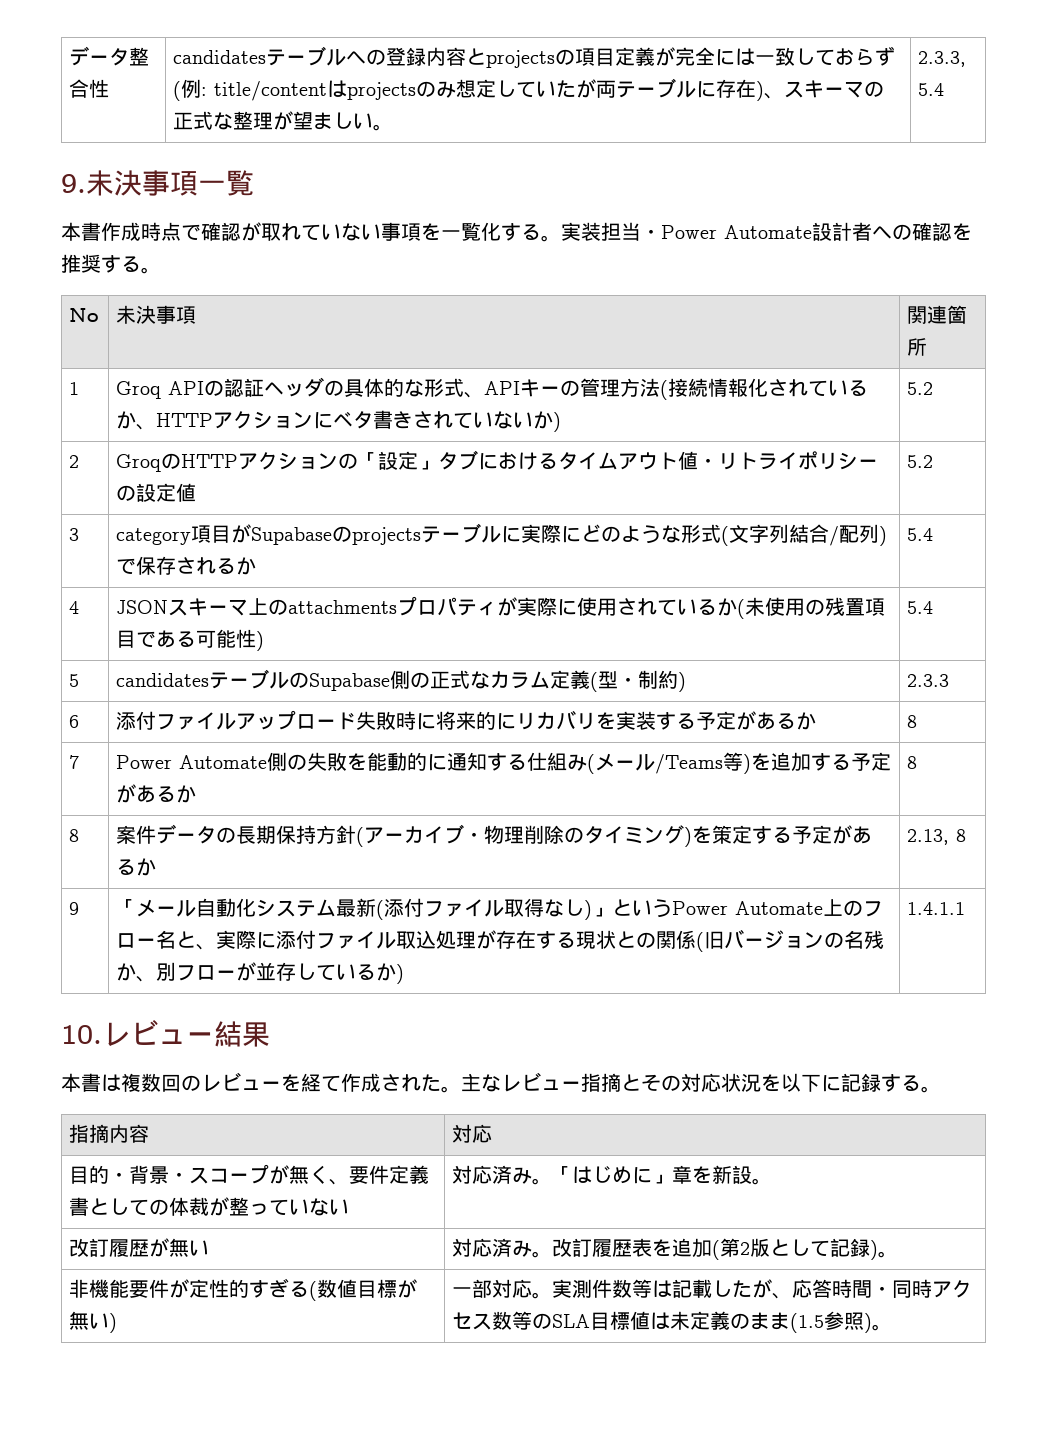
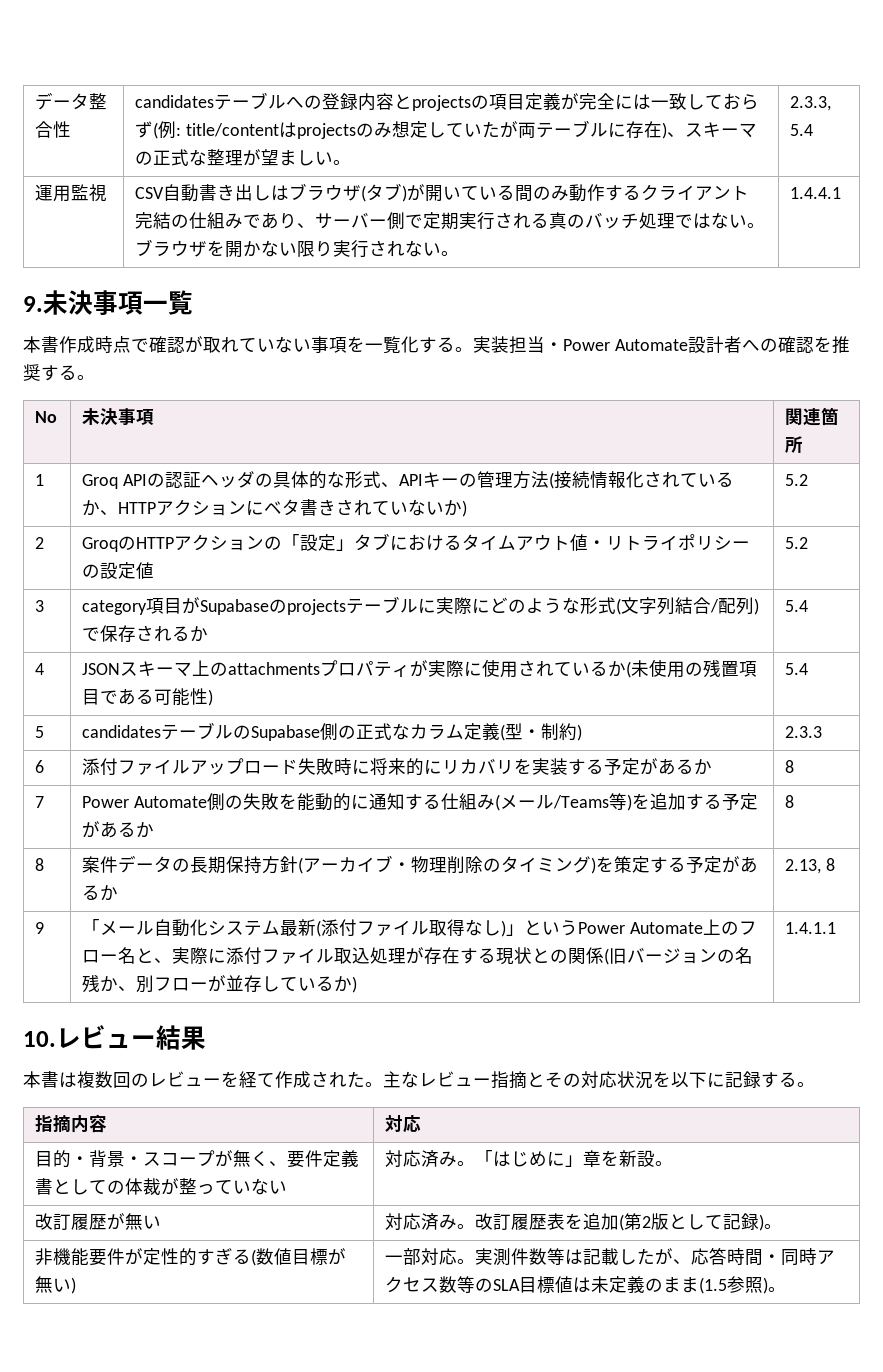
+ 運用監視 | CSV自動書き出しはブラウザ(タブ)が開いている間のみ動作するクライアント完結の仕組みであり、サーバー側で定期実行される真のバッチ処理ではない。ブラウザを開かない限り実行されない。 | 1.4.4.1

